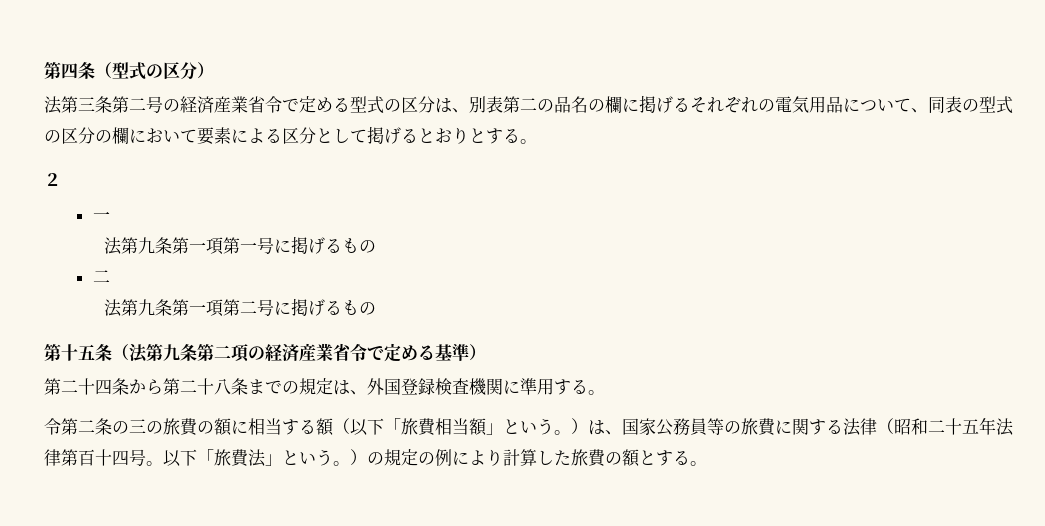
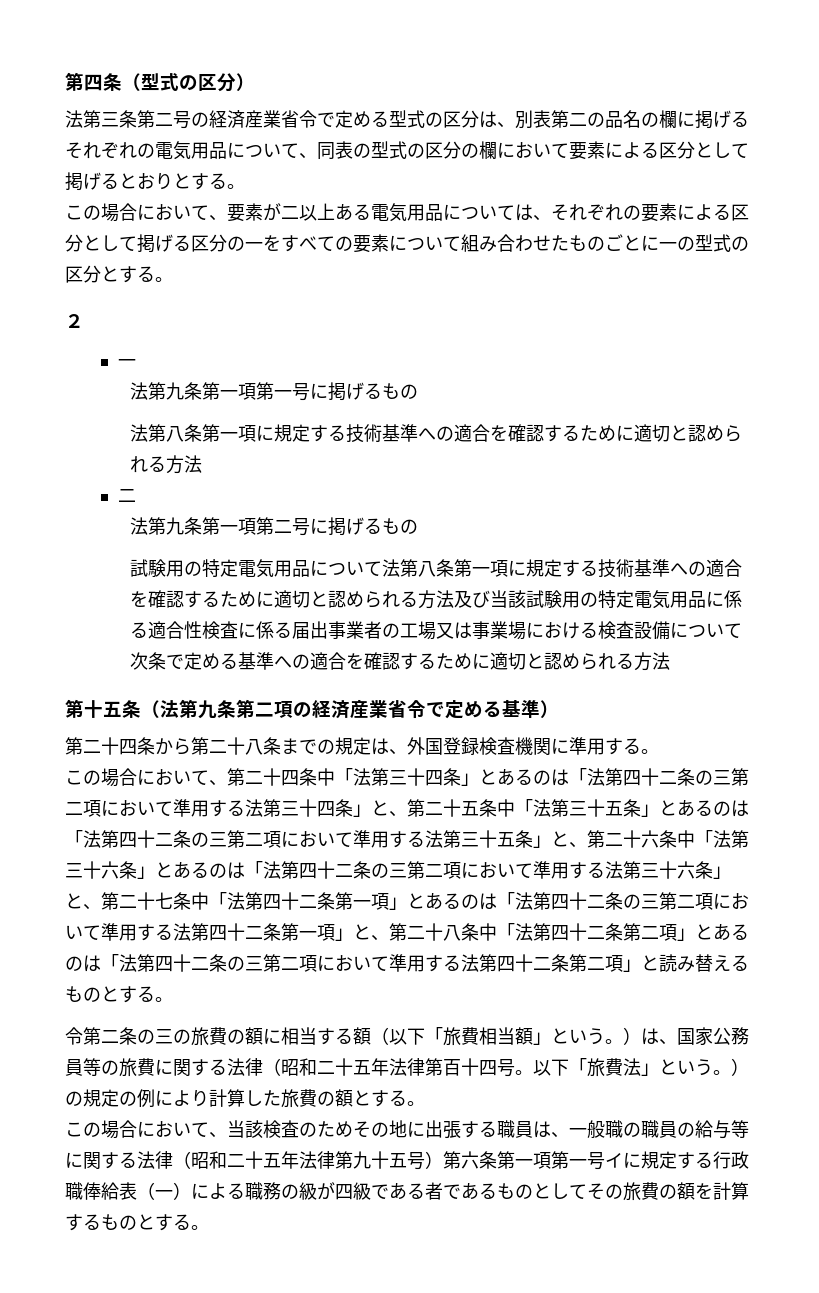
+ この場合において、要素が二以上ある電気用品については、それぞれの要素による区分として掲げる区分の一をすべての要素について組み合わせたものごとに一の型式の区分とする。
  法第九条第一項第一号に掲げるもの
+ 法第八条第一項に規定する技術基準への適合を確認するために適切と認められる方法
+ 試験用の特定電気用品について法第八条第一項に規定する技術基準への適合を確認するために適切と認められる方法及び当該試験用の特定電気用品に係る適合性検査に係る届出事業者の工場又は事業場における検査設備について次条で定める基準への適合を確認するために適切と認められる方法
+ この場合において、第二十四条中「法第三十四条」とあるのは「法第四十二条の三第二項において準用する法第三十四条」と、第二十五条中「法第三十五条」とあるのは「法第四十二条の三第二項において準用する法第三十五条」と、第二十六条中「法第三十六条」とあるのは「法第四十二条の三第二項において準用する法第三十六条」と、第二十七条中「法第四十二条第一項」とあるのは「法第四十二条の三第二項において準用する法第四十二条第一項」と、第二十八条中「法第四十二条第二項」とあるのは「法第四十二条の三第二項において準用する法第四十二条第二項」と読み替えるものとする。
+ この場合において、当該検査のためその地に出張する職員は、一般職の職員の給与等に関する法律（昭和二十五年法律第九十五号）第六条第一項第一号イに規定する行政職俸給表（一）による職務の級が四級である者であるものとしてその旅費の額を計算するものとする。

